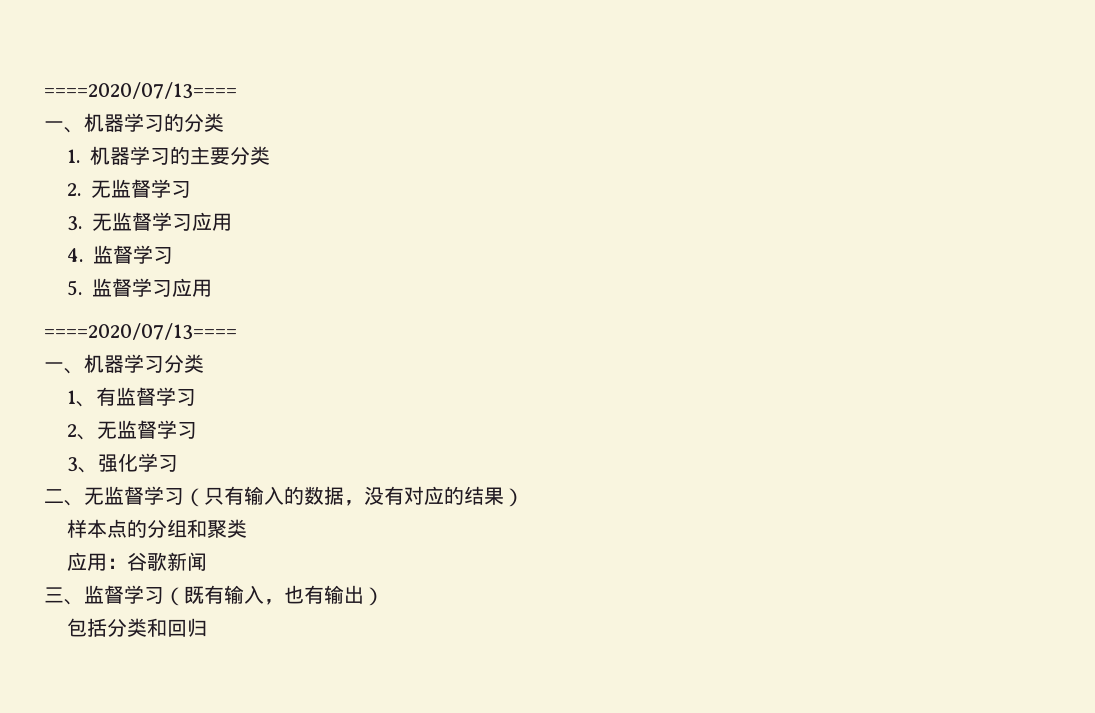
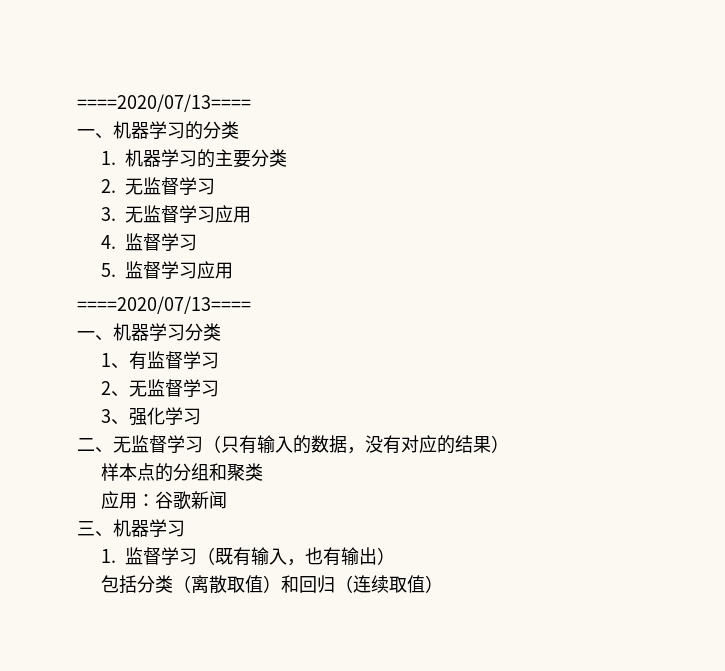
- 三、监督学习（既有输入，也有输出）
+ 三、机器学习
+ 1.监督学习（既有输入，也有输出）
- 包括分类和回归
+ 包括分类（离散取值）和回归（连续取值）

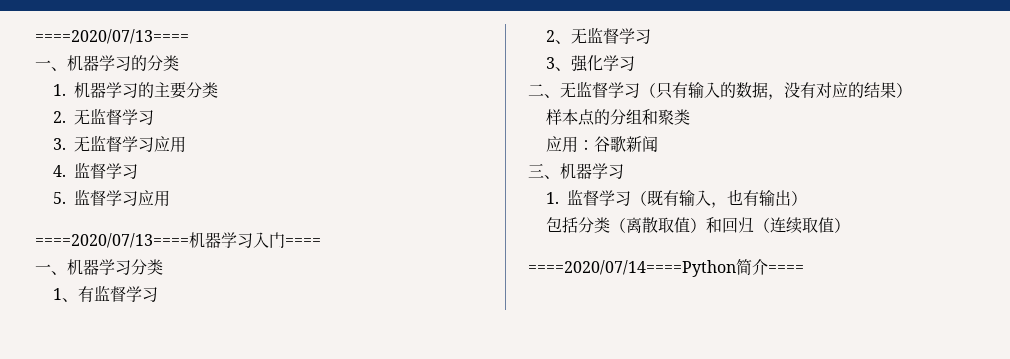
  5.监督学习应用
- ====2020/07/13====
+ ====2020/07/13====机器学习入门====
+ ====2020/07/14====Python简介====

